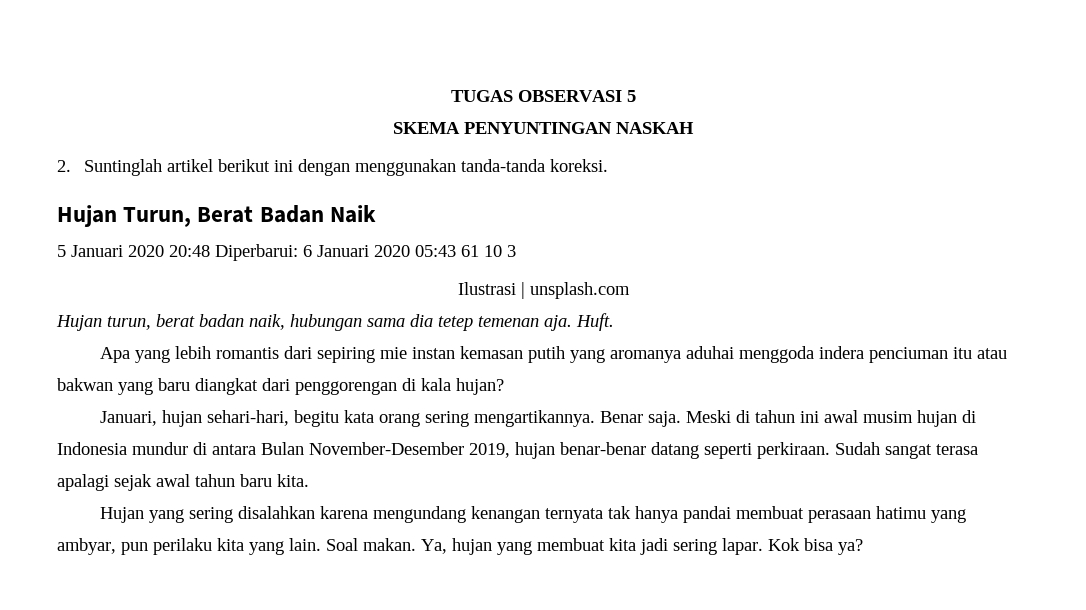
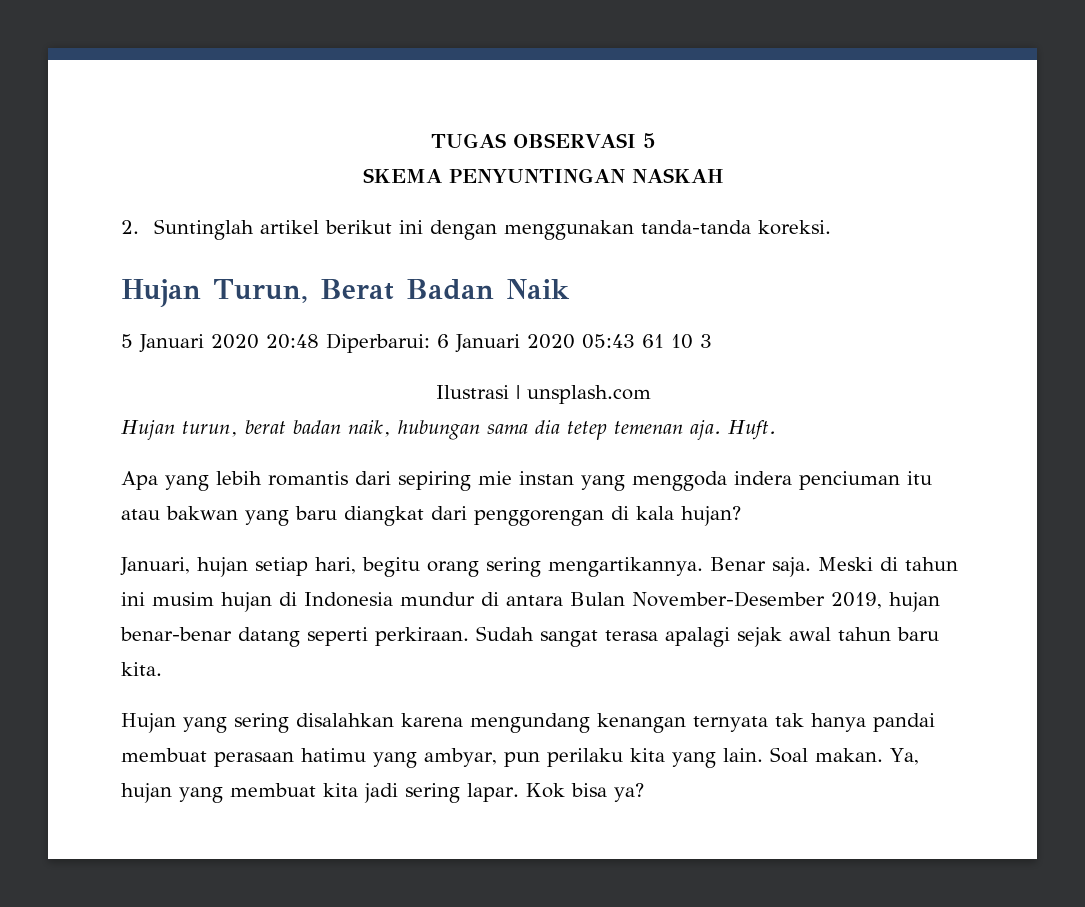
- Apa yang lebih romantis dari sepiring mie instan kemasan putih yang aromanya aduhai menggoda indera penciuman itu atau bakwan yang baru diangkat dari penggorengan di kala hujan?
+ Apa yang lebih romantis dari sepiring mie instan yang menggoda indera penciuman itu atau bakwan yang baru diangkat dari penggorengan di kala hujan?
- Januari, hujan sehari-hari, begitu kata orang sering mengartikannya.
+ Januari, hujan setiap hari, begitu orang sering mengartikannya.
- Meski di tahun ini awal musim hujan di Indonesia mundur di antara Bulan November-Desember 2019, hujan benar-benar datang seperti perkiraan.
+ Meski di tahun ini musim hujan di Indonesia mundur di antara Bulan November-Desember 2019, hujan benar-benar datang seperti perkiraan.

